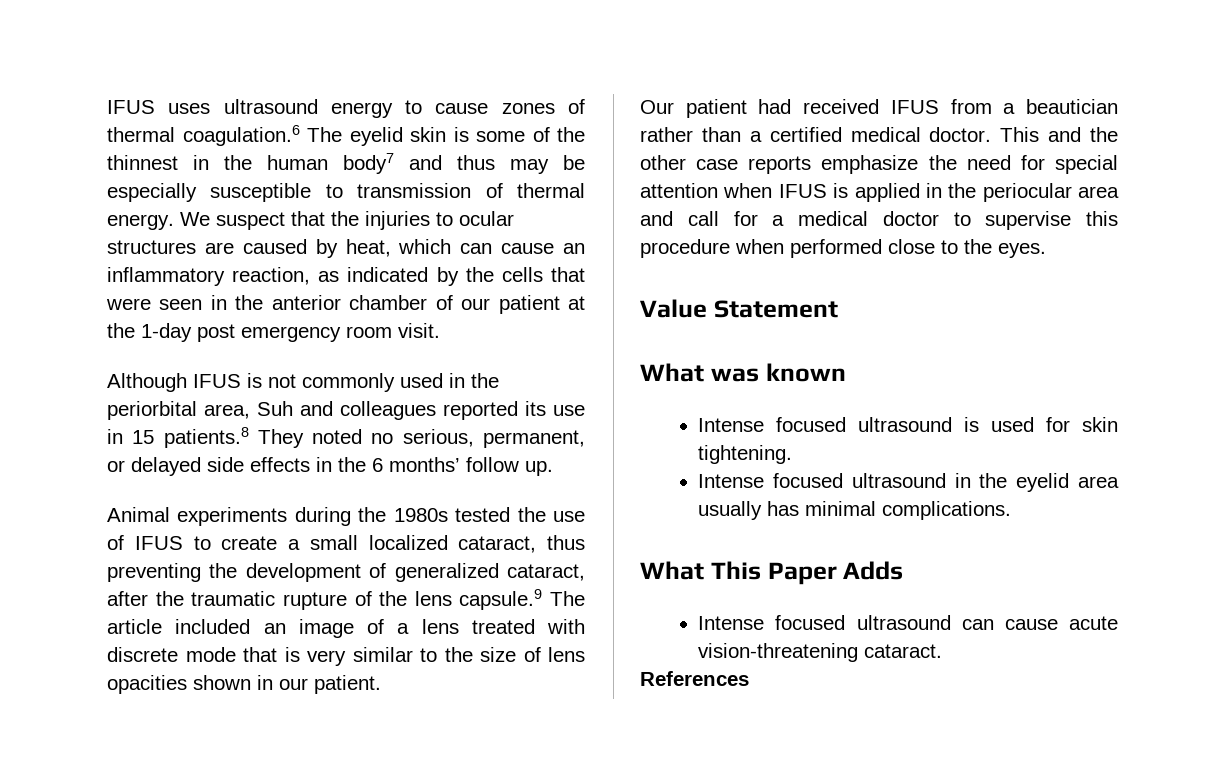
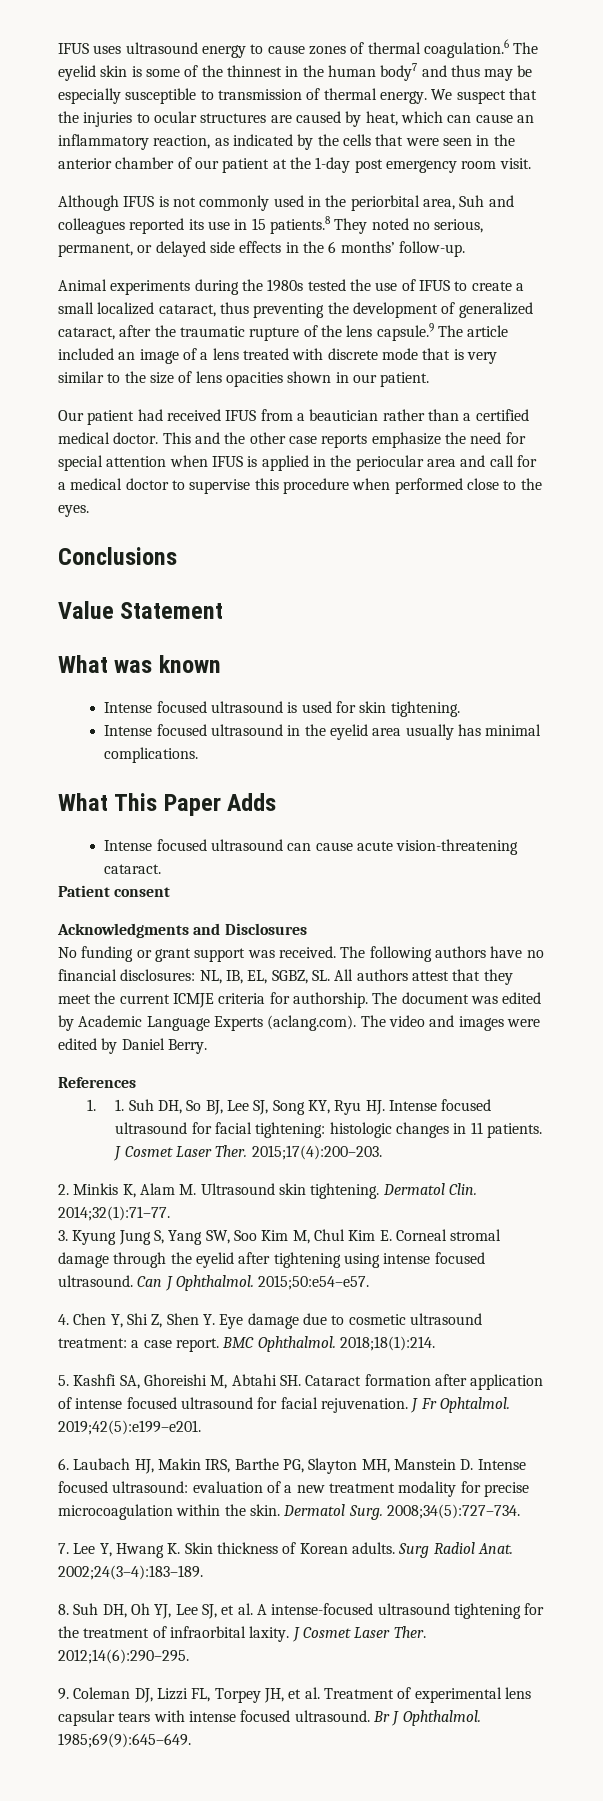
- Although IFUS is not commonly used in the periorbital area, Suh and colleagues reported its use in 15 patients.8 They noted no serious, permanent, or delayed side effects in the 6 months’ follow up.
+ Although IFUS is not commonly used in the periorbital area, Suh and colleagues reported its use in 15 patients.8 They noted no serious, permanent, or delayed side effects in the 6 months’ follow-up.
+ Conclusions
+ Patient consent
+ Acknowledgments and Disclosures
+ No funding or grant support was received. The following authors have no financial disclosures: NL, IB, EL, SGBZ, SL. All authors attest that they meet the current ICMJE criteria for authorship. The document was edited by Academic Language Experts (aclang.com). The video and images were edited by Daniel Berry.
  References
+ 1. 1. Suh DH, So BJ, Lee SJ, Song KY, Ryu HJ. Intense focused ultrasound for facial tightening: histologic changes in 11 patients. J Cosmet Laser Ther. 2015;17(4):200–203.
+ 2. Minkis K, Alam M. Ultrasound skin tightening. Dermatol Clin. 2014;32(1):71–77.
+ 3. Kyung Jung S, Yang SW, Soo Kim M, Chul Kim E. Corneal stromal damage through the eyelid after tightening using intense focused ultrasound. Can J Ophthalmol. 2015;50:e54–e57.
+ 4. Chen Y, Shi Z, Shen Y. Eye damage due to cosmetic ultrasound treatment: a case report. BMC Ophthalmol. 2018;18(1):214.
+ 5. Kashfi SA, Ghoreishi M, Abtahi SH. Cataract formation after application of intense focused ultrasound for facial rejuvenation. J Fr Ophtalmol. 2019;42(5):e199–e201.
+ 6. Laubach HJ, Makin IRS, Barthe PG, Slayton MH, Manstein D. Intense focused ultrasound: evaluation of a new treatment modality for precise microcoagulation within the skin. Dermatol Surg. 2008;34(5):727–734.
+ 7. Lee Y, Hwang K. Skin thickness of Korean adults. Surg Radiol Anat. 2002;24(3–4):183–189.
+ 8. Suh DH, Oh YJ, Lee SJ, et al. A intense-focused ultrasound tightening for the treatment of infraorbital laxity. J Cosmet Laser Ther. 2012;14(6):290–295.
+ 9. Coleman DJ, Lizzi FL, Torpey JH, et al. Treatment of experimental lens capsular tears with intense focused ultrasound. Br J Ophthalmol. 1985;69(9):645–649.

